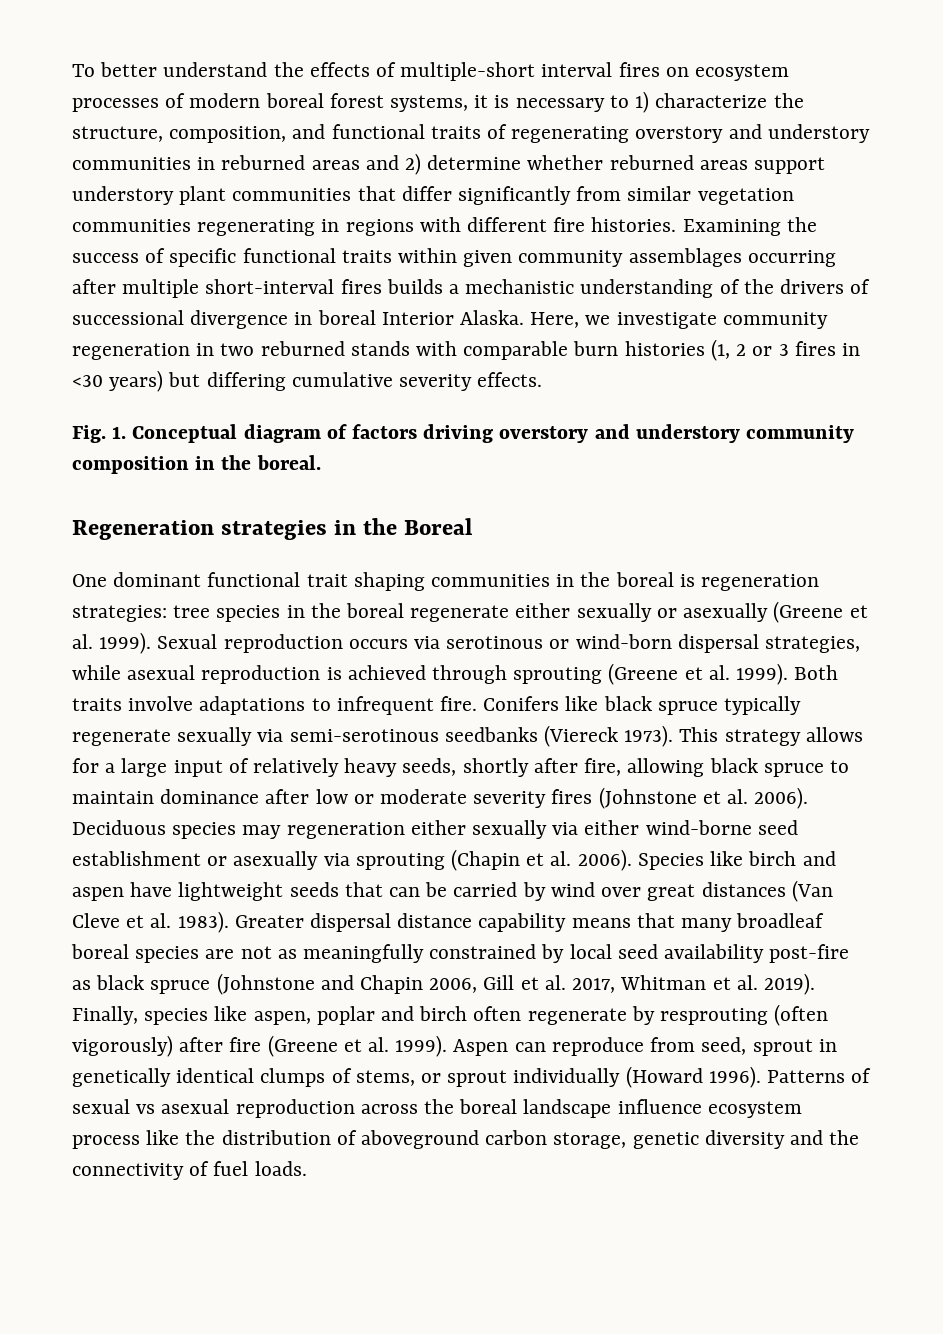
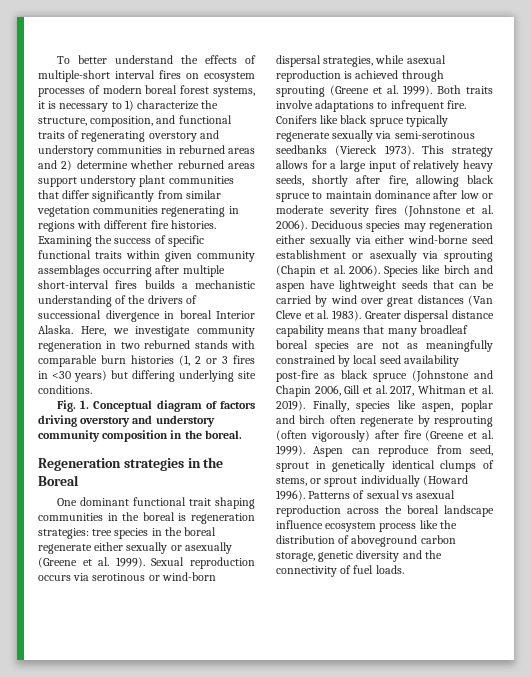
- Here, we investigate community regeneration in two reburned stands with comparable burn histories (1, 2 or 3 fires in <30 years) but differing cumulative severity effects.
+ Here, we investigate community regeneration in two reburned stands with comparable burn histories (1, 2 or 3 fires in <30 years) but differing underlying site conditions.

